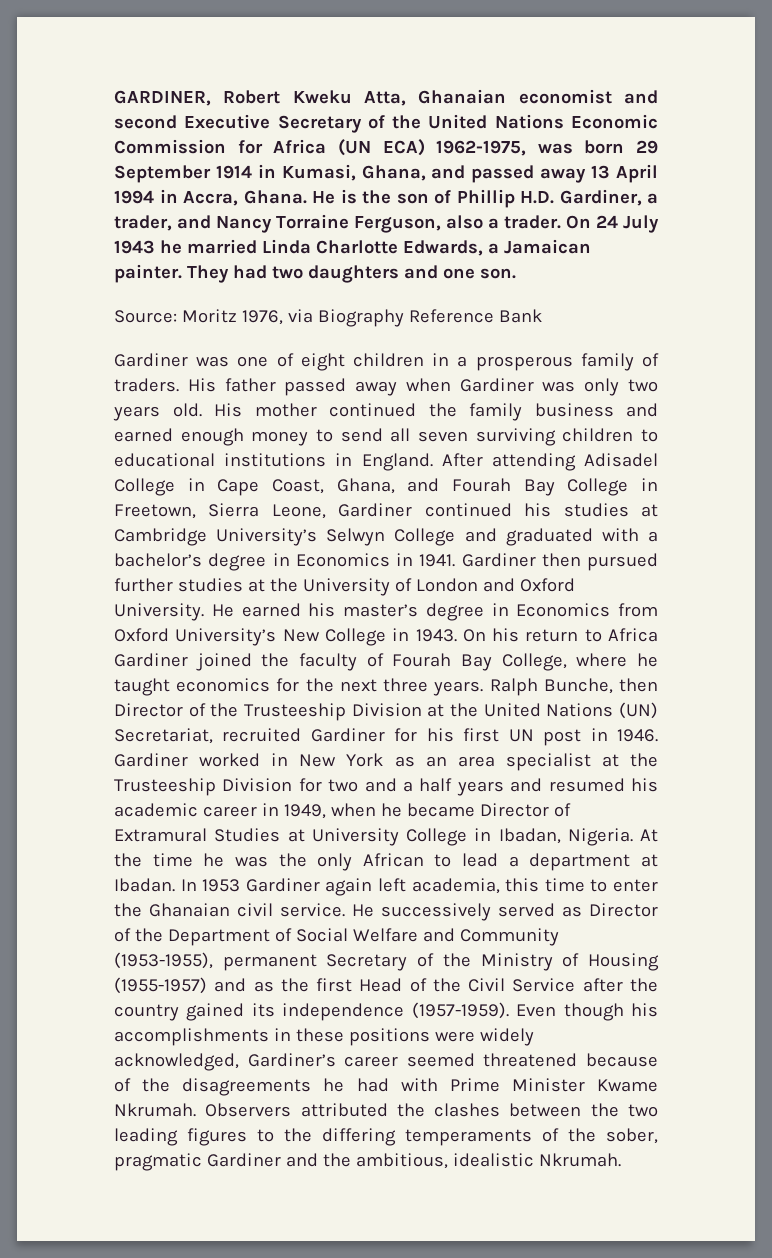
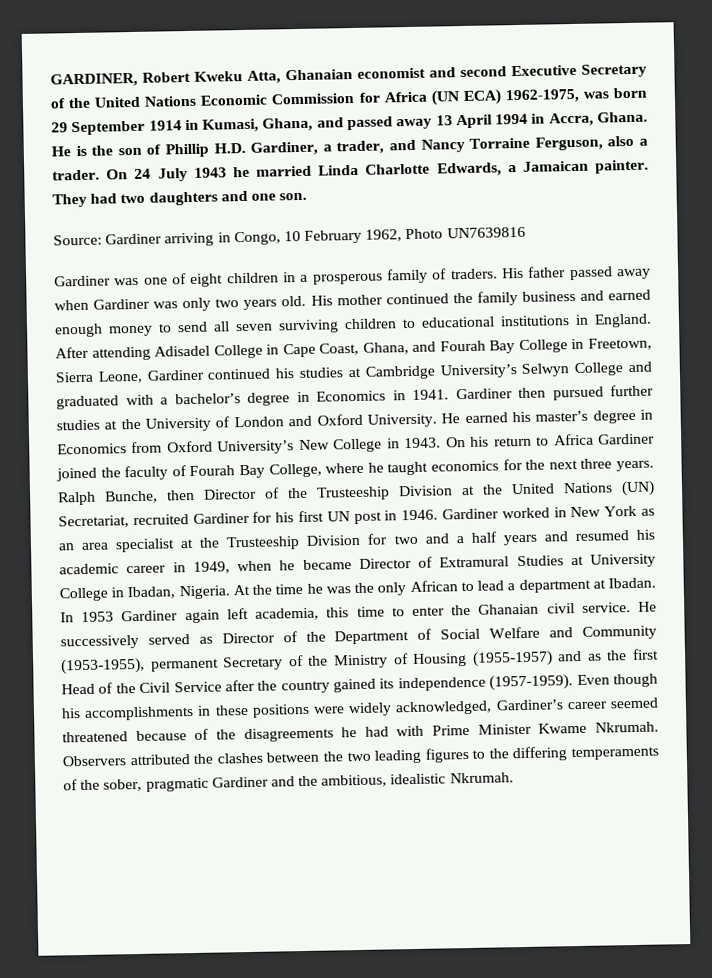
- Source: Moritz 1976, via Biography Reference Bank
+ Source: Gardiner arriving in Congo, 10 February 1962, Photo UN7639816

